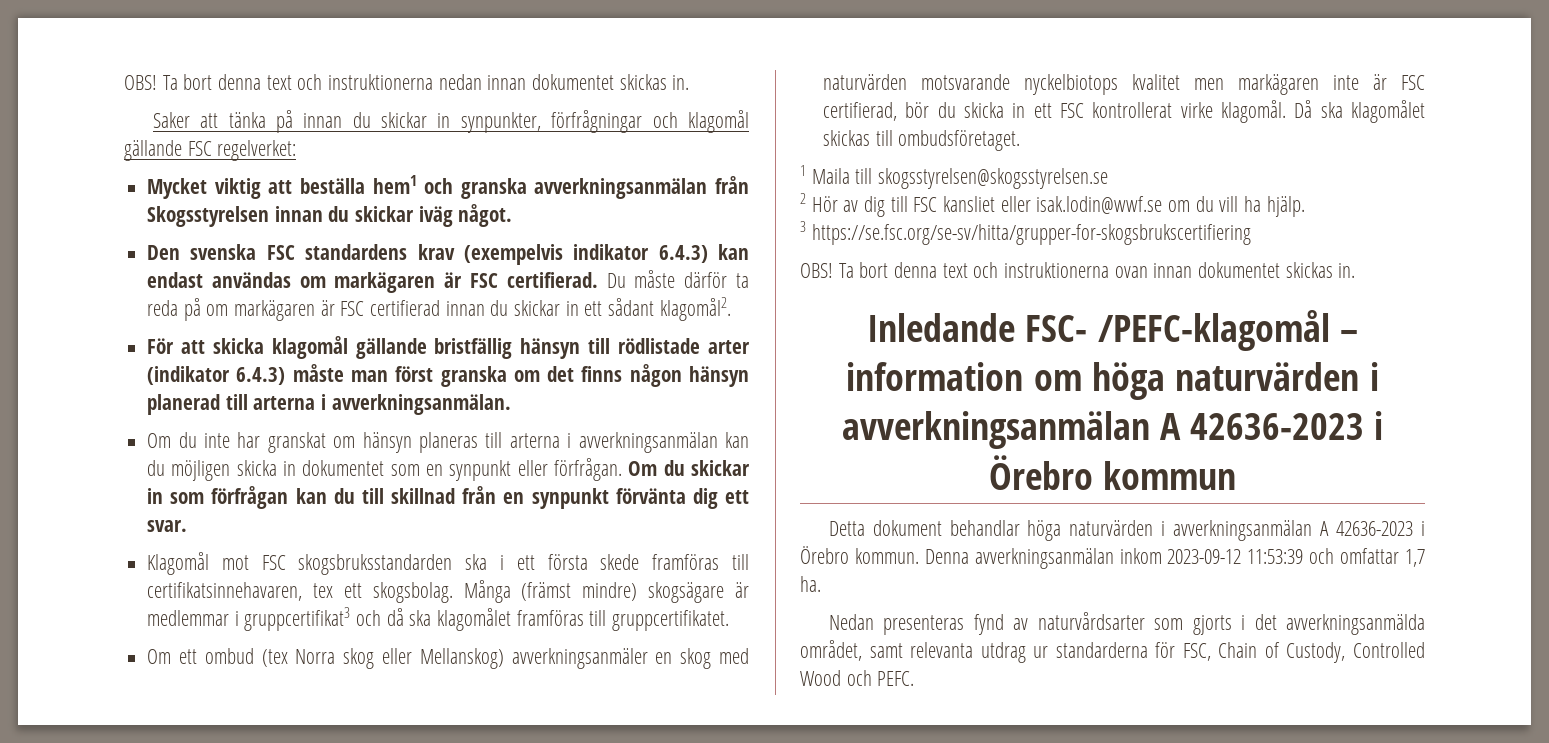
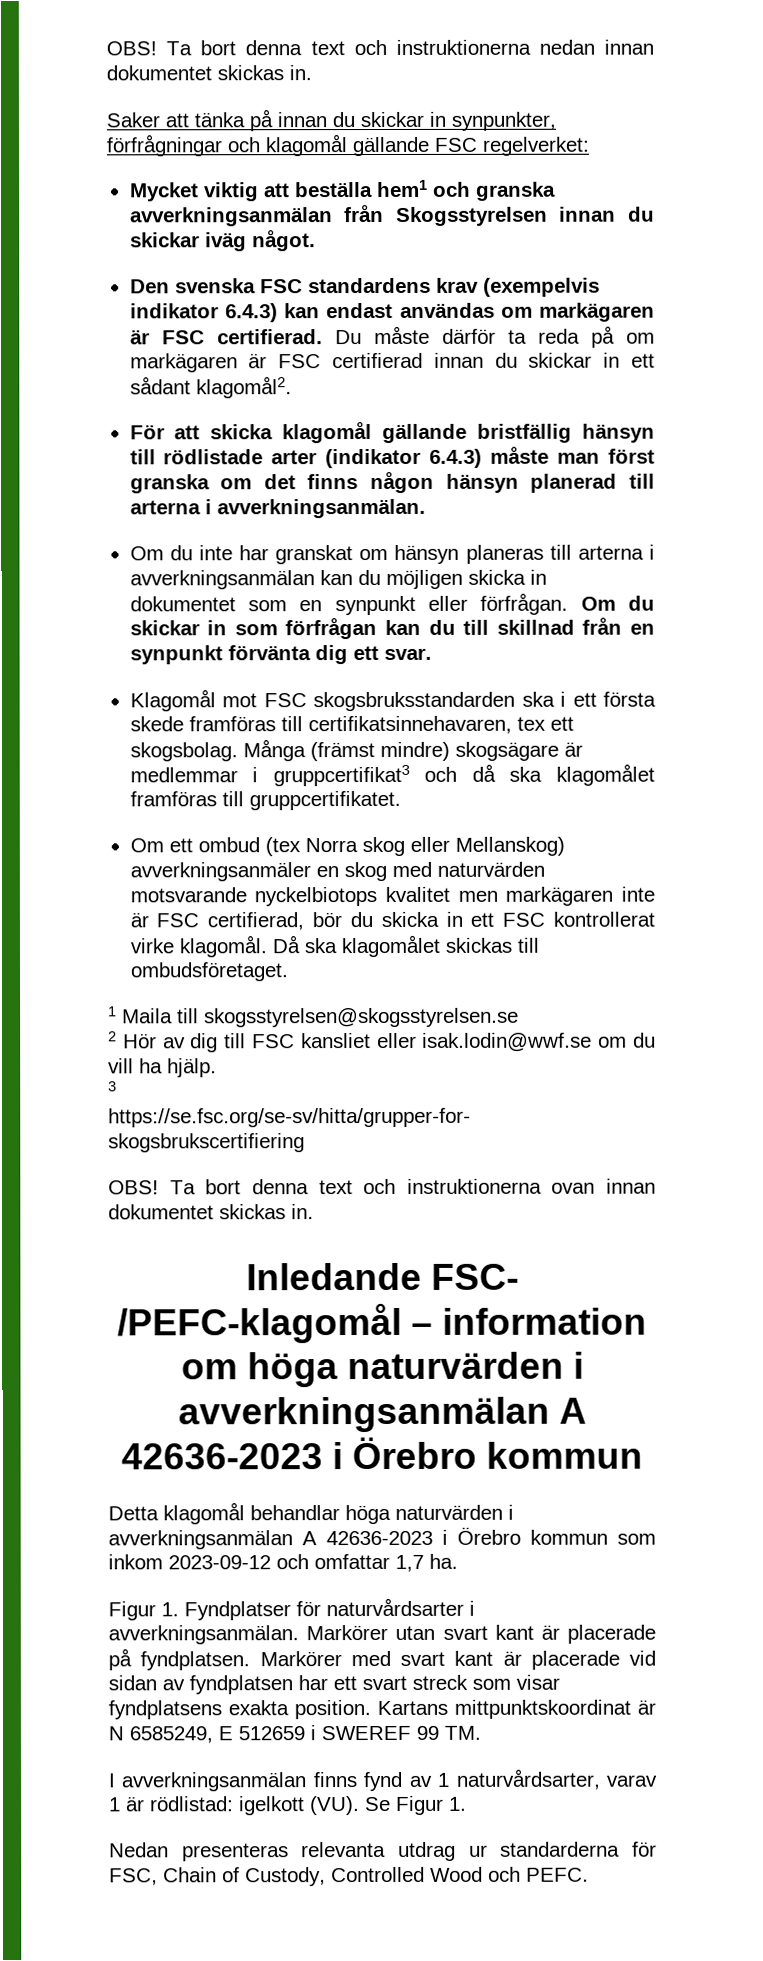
- Detta dokument behandlar höga naturvärden i avverkningsanmälan A 42636-2023 i Örebro kommun. Denna avverkningsanmälan inkom 2023-09-12 11:53:39 och omfattar 1,7 ha.
+ Detta klagomål behandlar höga naturvärden i avverkningsanmälan A 42636-2023 i Örebro kommun som inkom 2023-09-12 och omfattar 1,7 ha.
- Nedan presenteras fynd av naturvårdsarter som gjorts i det avverkningsanmälda området, samt relevanta utdrag ur standarderna för FSC, Chain of Custody, Controlled Wood och PEFC.
+ Figur 1. Fyndplatser för naturvårdsarter i avverkningsanmälan. Markörer utan svart kant är placerade på fyndplatsen. Markörer med svart kant är placerade vid sidan av fyndplatsen har ett svart streck som visar fyndplatsens exakta position. Kartans mittpunktskoordinat är N 6585249, E 512659 i SWEREF 99 TM.
+ I avverkningsanmälan finns fynd av 1 naturvårdsarter, varav 1 är rödlistad: igelkott (VU). Se Figur 1.
+ Nedan presenteras relevanta utdrag ur standarderna för FSC, Chain of Custody, Controlled Wood och PEFC.

